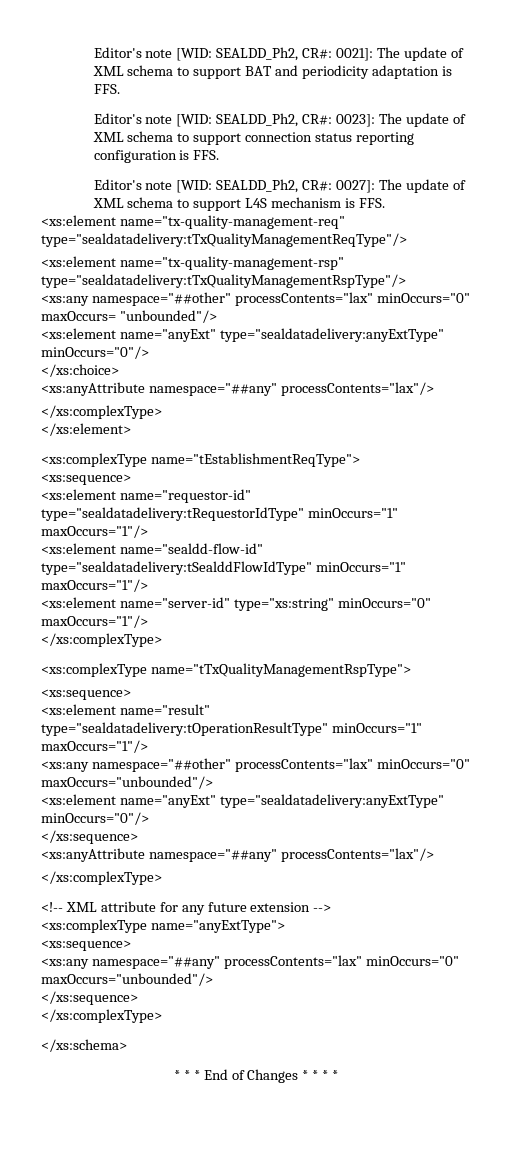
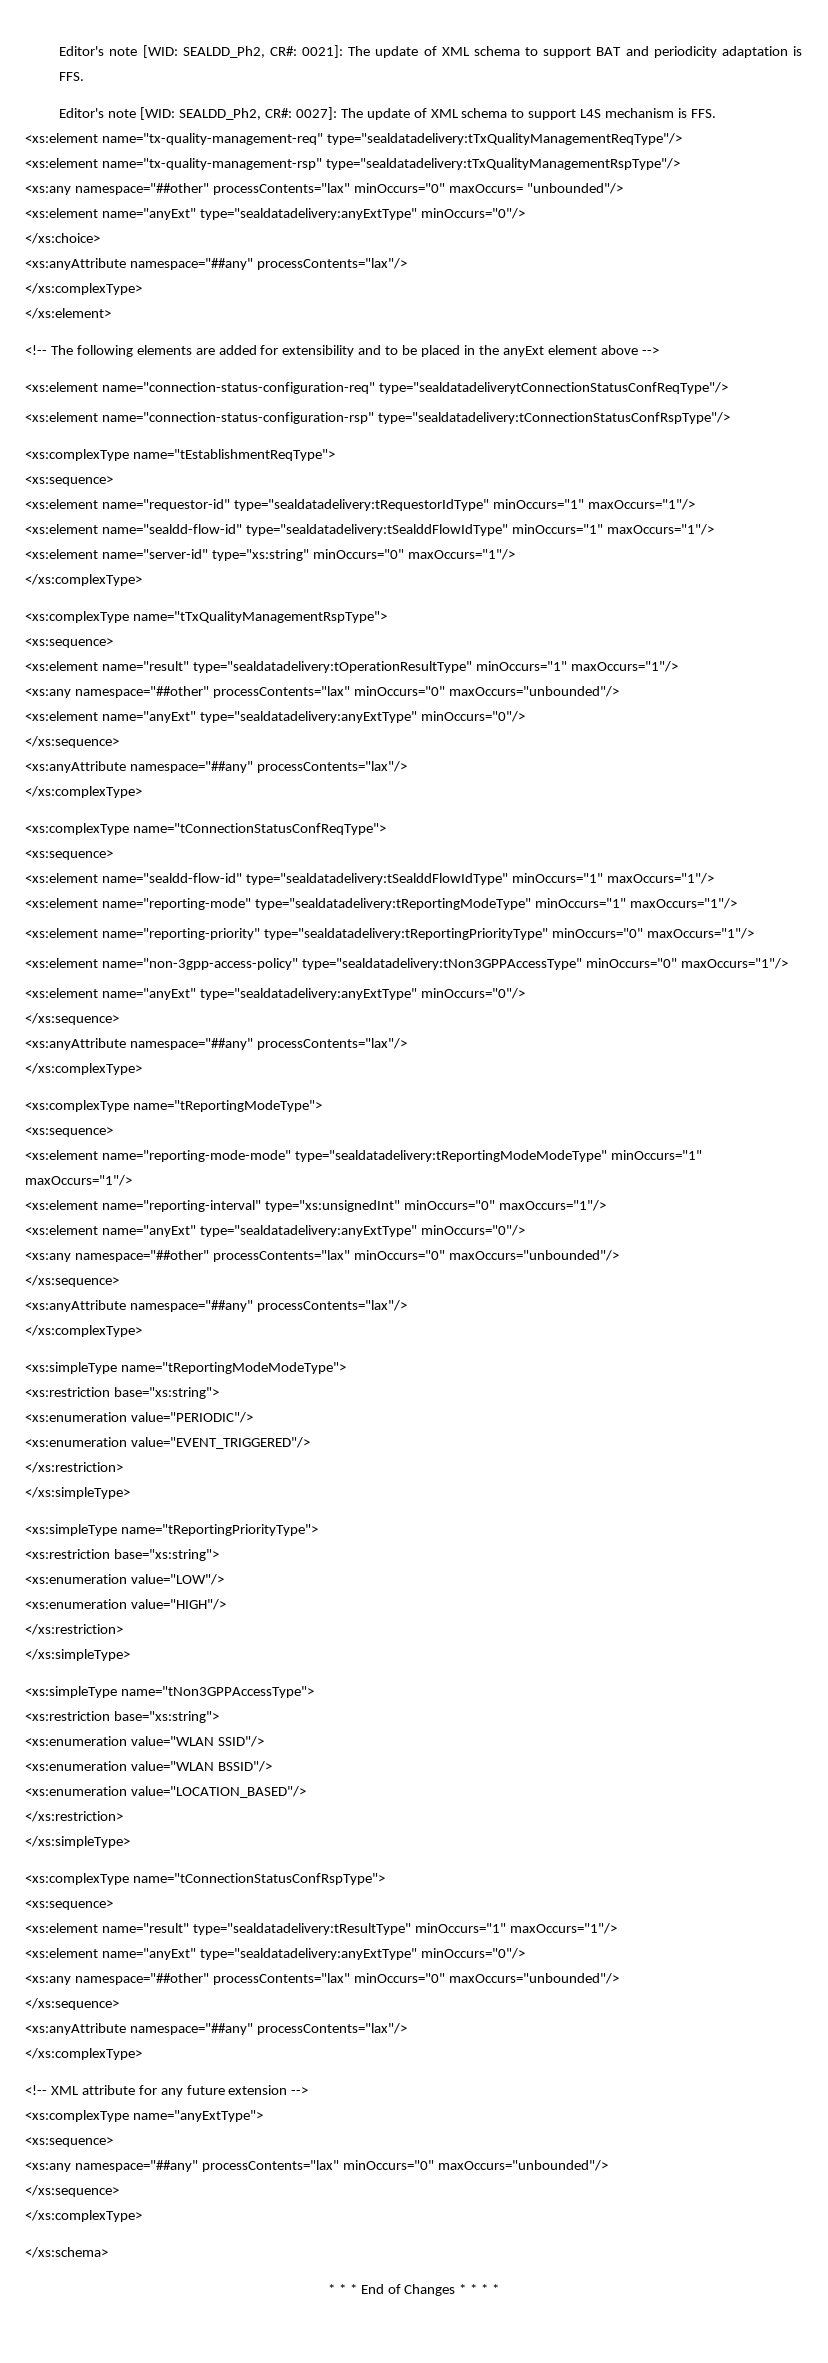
- Editor's note [WID: SEALDD_Ph2, CR#: 0023]: The update of XML schema to support connection status reporting configuration is FFS.
+ <!-- The following elements are added for extensibility and to be placed in the anyExt element above -->
+ <xs:element name="connection-status-configuration-req" type="sealdatadeliverytConnectionStatusConfReqType"/>
+ <xs:element name="connection-status-configuration-rsp" type="sealdatadelivery:tConnectionStatusConfRspType"/>
+ <xs:complexType name="tConnectionStatusConfReqType">
+ <xs:sequence>
+ <xs:element name="sealdd-flow-id" type="sealdatadelivery:tSealddFlowIdType" minOccurs="1" maxOccurs="1"/>
+ <xs:element name="reporting-mode" type="sealdatadelivery:tReportingModeType" minOccurs="1" maxOccurs="1"/>
+ <xs:element name="reporting-priority" type="sealdatadelivery:tReportingPriorityType" minOccurs="0" maxOccurs="1"/>
+ <xs:element name="non-3gpp-access-policy" type="sealdatadelivery:tNon3GPPAccessType" minOccurs="0" maxOccurs="1"/>
+ <xs:element name="anyExt" type="sealdatadelivery:anyExtType" minOccurs="0"/>
+ </xs:sequence>
+ <xs:anyAttribute namespace="##any" processContents="lax"/>
+ </xs:complexType>
+ <xs:complexType name="tReportingModeType">
+ <xs:sequence>
+ <xs:element name="reporting-mode-mode" type="sealdatadelivery:tReportingModeModeType" minOccurs="1" maxOccurs="1"/>
+ <xs:element name="reporting-interval" type="xs:unsignedInt" minOccurs="0" maxOccurs="1"/>
+ <xs:element name="anyExt" type="sealdatadelivery:anyExtType" minOccurs="0"/>
+ <xs:any namespace="##other" processContents="lax" minOccurs="0" maxOccurs="unbounded"/>
+ </xs:sequence>
+ <xs:anyAttribute namespace="##any" processContents="lax"/>
+ </xs:complexType>
+ <xs:simpleType name="tReportingModeModeType">
+ <xs:restriction base="xs:string">
+ <xs:enumeration value="PERIODIC"/>
+ <xs:enumeration value="EVENT_TRIGGERED"/>
+ </xs:restriction>
+ </xs:simpleType>
+ <xs:simpleType name="tReportingPriorityType">
+ <xs:restriction base="xs:string">
+ <xs:enumeration value="LOW"/>
+ <xs:enumeration value="HIGH"/>
+ </xs:restriction>
+ </xs:simpleType>
+ <xs:simpleType name="tNon3GPPAccessType">
+ <xs:restriction base="xs:string">
+ <xs:enumeration value="WLAN SSID"/>
+ <xs:enumeration value="WLAN BSSID"/>
+ <xs:enumeration value="LOCATION_BASED"/>
+ </xs:restriction>
+ </xs:simpleType>
+ <xs:complexType name="tConnectionStatusConfRspType">
+ <xs:sequence>
+ <xs:element name="result" type="sealdatadelivery:tResultType" minOccurs="1" maxOccurs="1"/>
+ <xs:element name="anyExt" type="sealdatadelivery:anyExtType" minOccurs="0"/>
+ <xs:any namespace="##other" processContents="lax" minOccurs="0" maxOccurs="unbounded"/>
+ </xs:sequence>
+ <xs:anyAttribute namespace="##any" processContents="lax"/>
+ </xs:complexType>

